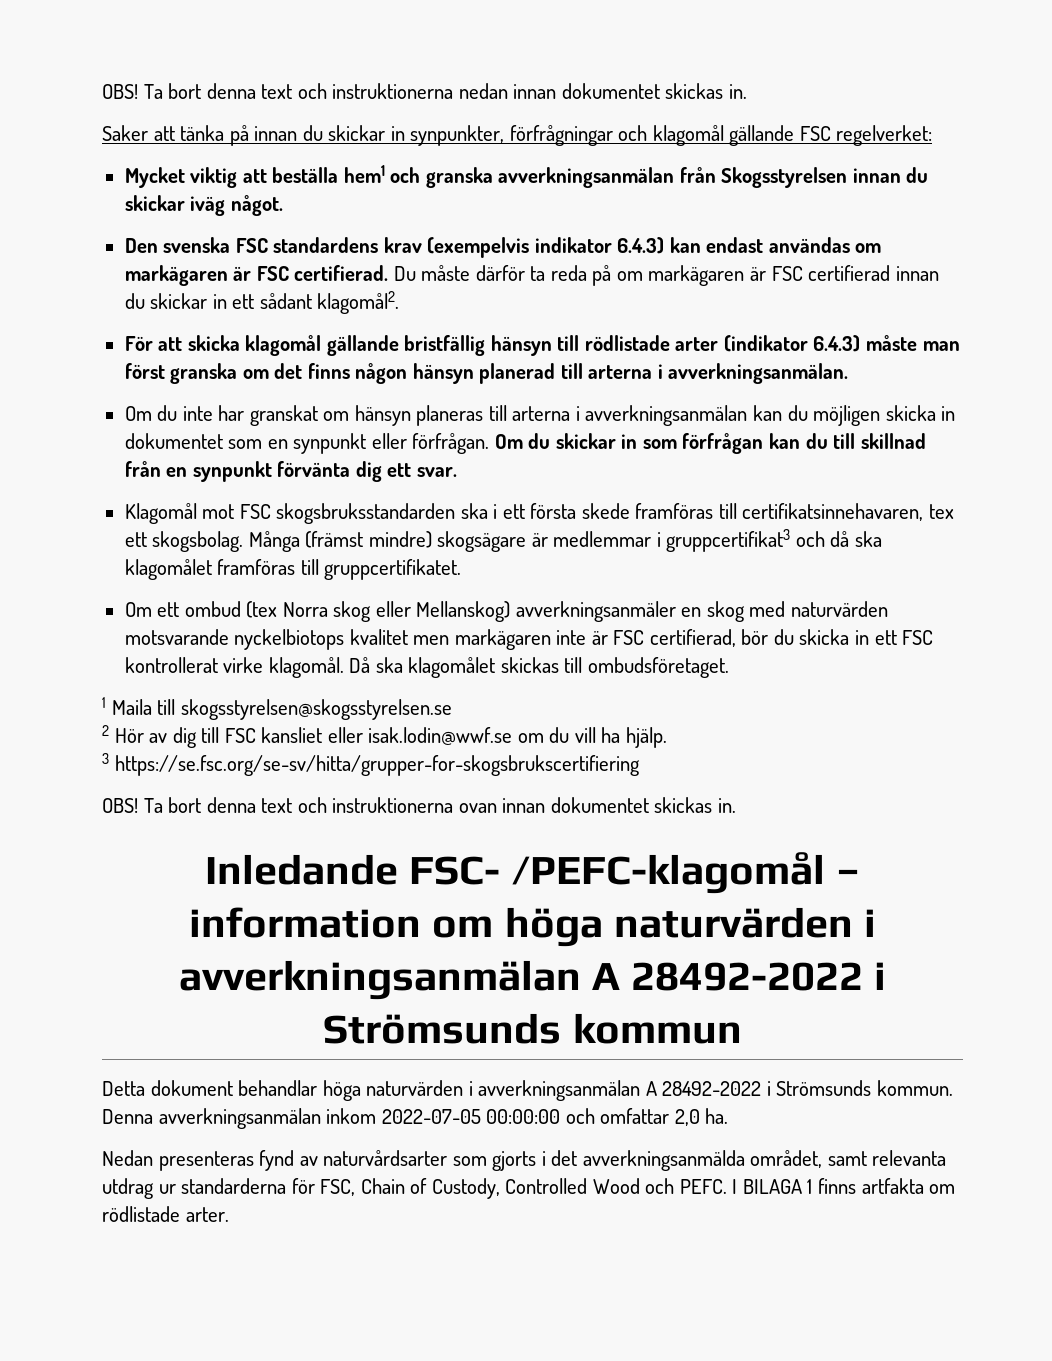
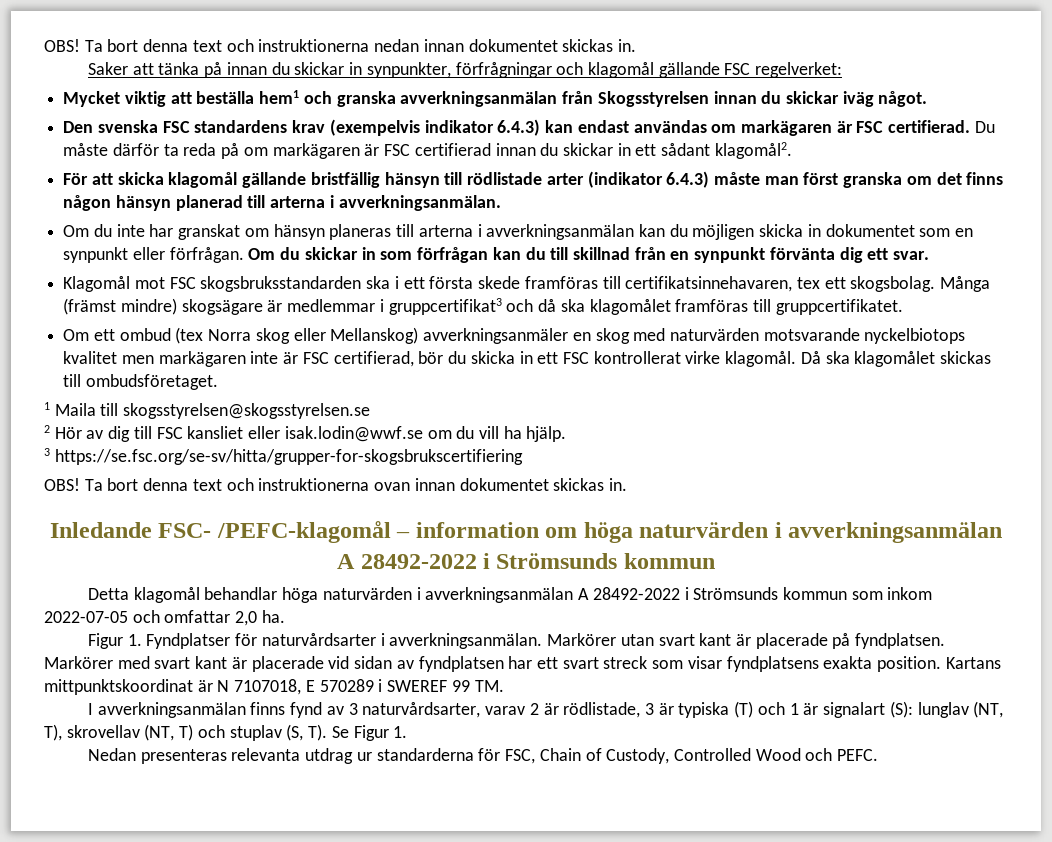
- Detta dokument behandlar höga naturvärden i avverkningsanmälan A 28492-2022 i Strömsunds kommun. Denna avverkningsanmälan inkom 2022-07-05 00:00:00 och omfattar 2,0 ha.
+ Detta klagomål behandlar höga naturvärden i avverkningsanmälan A 28492-2022 i Strömsunds kommun som inkom 2022-07-05 och omfattar 2,0 ha.
- Nedan presenteras fynd av naturvårdsarter som gjorts i det avverkningsanmälda området, samt relevanta utdrag ur standarderna för FSC, Chain of Custody, Controlled Wood och PEFC. I BILAGA 1 finns artfakta om rödlistade arter.
+ Figur 1. Fyndplatser för naturvårdsarter i avverkningsanmälan. Markörer utan svart kant är placerade på fyndplatsen. Markörer med svart kant är placerade vid sidan av fyndplatsen har ett svart streck som visar fyndplatsens exakta position. Kartans mittpunktskoordinat är N 7107018, E 570289 i SWEREF 99 TM.
+ I avverkningsanmälan finns fynd av 3 naturvårdsarter, varav 2 är rödlistade, 3 är typiska (T) och 1 är signalart (S): lunglav (NT, T), skrovellav (NT, T) och stuplav (S, T). Se Figur 1.
+ Nedan presenteras relevanta utdrag ur standarderna för FSC, Chain of Custody, Controlled Wood och PEFC.

